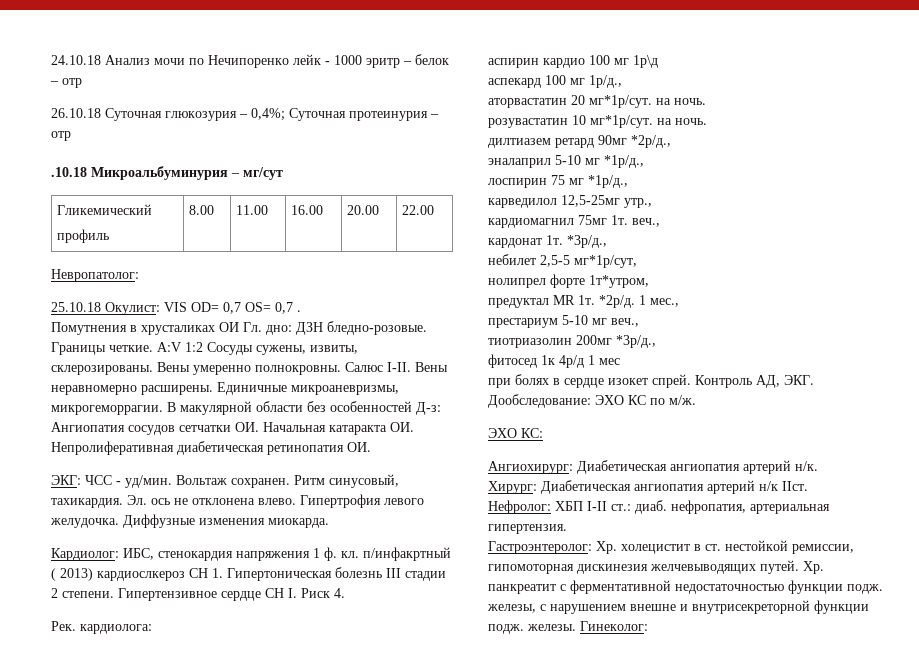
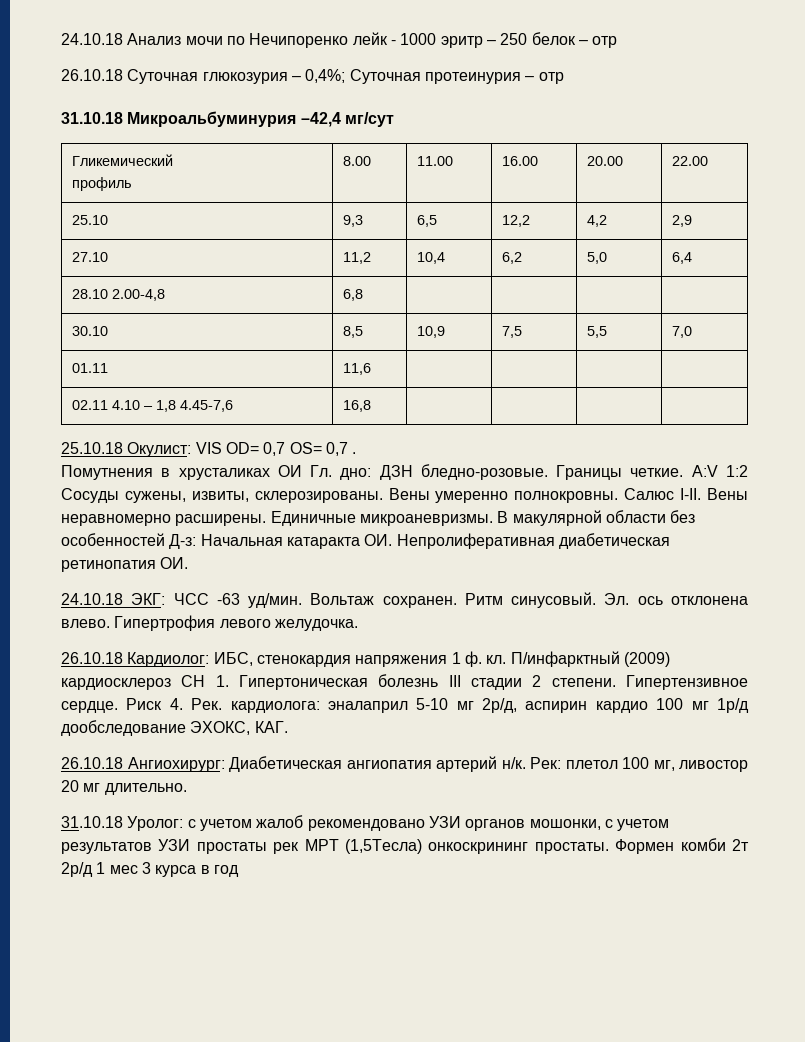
- 24.10.18 Анализ мочи по Нечипоренко лейк - 1000 эритр – белок – отр
+ 24.10.18 Анализ мочи по Нечипоренко лейк - 1000 эритр – 250 белок – отр
- .10.18 Микроальбуминурия – мг/сут
+ 31.10.18 Микроальбуминурия –42,4 мг/сут
- Невропатолог:
+ 25.10 | 9,3 | 6,5 | 12,2 | 4,2 | 2,9
+ 27.10 | 11,2 | 10,4 | 6,2 | 5,0 | 6,4
+ 28.10 2.00-4,8 | 6,8 | | | |
+ 30.10 | 8,5 | 10,9 | 7,5 | 5,5 | 7,0
+ 01.11 | 11,6 | | | |
+ 02.11 4.10 – 1,8 4.45-7,6 | 16,8 | | | |
- Единичные микроаневризмы, микрогеморрагии.
+ Единичные микроаневризмы.
- В макулярной области без особенностей Д-з: Ангиопатия сосудов сетчатки ОИ. Начальная катаракта ОИ. Непролиферативная диабетическая ретинопатия ОИ.
+ В макулярной области без особенностей Д-з: Начальная катаракта ОИ. Непролиферативная диабетическая ретинопатия ОИ.
- ЭКГ: ЧСС - уд/мин.
+ 24.10.18 ЭКГ: ЧСС -63 уд/мин.
- Ритм синусовый, тахикардия.
+ Ритм синусовый.
- Эл. ось не отклонена влево.
+ Эл. ось отклонена влево.
- Гипертрофия левого желудочка. Диффузные изменения миокарда.
- Кардиолог: ИБС, стенокардия напряжения 1 ф. кл. п/инфакртный ( 2013) кардиослкероз СН 1. Гипертоническая болезнь III стадии 2 степени.
+ Гипертрофия левого желудочка.
+ 26.10.18 Кардиолог: ИБС, стенокардия напряжения 1 ф. кл. П/инфарктный (2009) кардиосклероз СН 1. Гипертоническая болезнь III стадии 2 степени.
- Гипертензивное сердце СН I. Риск 4.
- Рек. кардиолога:
- аспирин кардио 100 мг 1р\д
- аспекард 100 мг 1р/д.,
- аторвастатин 20 мг*1р/сут. на ночь.
- розувастатин 10 мг*1р/сут. на ночь.
- дилтиазем ретард 90мг *2р/д.,
- эналаприл 5-10 мг *1р/д.,
- лоспирин 75 мг *1р/д.,
- карведилол 12,5-25мг утр.,
- кардиомагнил 75мг 1т. веч.,
- кардонат 1т. *3р/д.,
- небилет 2,5-5 мг*1р/сут,
- нолипрел форте 1т*утром,
- предуктал МR 1т. *2р/д. 1 мес.,
- престариум 5-10 мг веч.,
- тиотриазолин 200мг *3р/д.,
- фитосед 1к 4р/д 1 мес
- при болях в сердце изокет спрей. Контроль АД, ЭКГ. Дообследование: ЭХО КС по м/ж.
- ЭХО КС:
- Ангиохирург: Диабетическая ангиопатия артерий н/к.
- Хирург: Диабетическая ангиопатия артерий н/к IIcт.
- Нефролог: ХБП I-II ст.: диаб. нефропатия, артериальная гипертензия.
- Гастроэнтеролог: Хр. холецистит в ст. нестойкой ремиссии, гипомоторная дискинезия желчевыводящих путей. Хр. панкреатит с ферментативной недостаточностью функции подж. железы, с нарушением внешне и внутрисекреторной функции подж. железы. Гинеколог:
+ Гипертензивное сердце. Риск 4. Рек. кардиолога: эналаприл 5-10 мг 2р/д, аспирин кардио 100 мг 1р/д дообследование ЭХОКС, КАГ.
+ 26.10.18 Ангиохирург: Диабетическая ангиопатия артерий н/к. Рек: плетол 100 мг, ливостор 20 мг длительно.
+ 31.10.18 Уролог: с учетом жалоб рекомендовано УЗИ органов мошонки, с учетом результатов УЗИ простаты рек МРТ (1,5Тесла) онкоскрининг простаты. Формен комби 2т 2р/д 1 мес 3 курса в год

